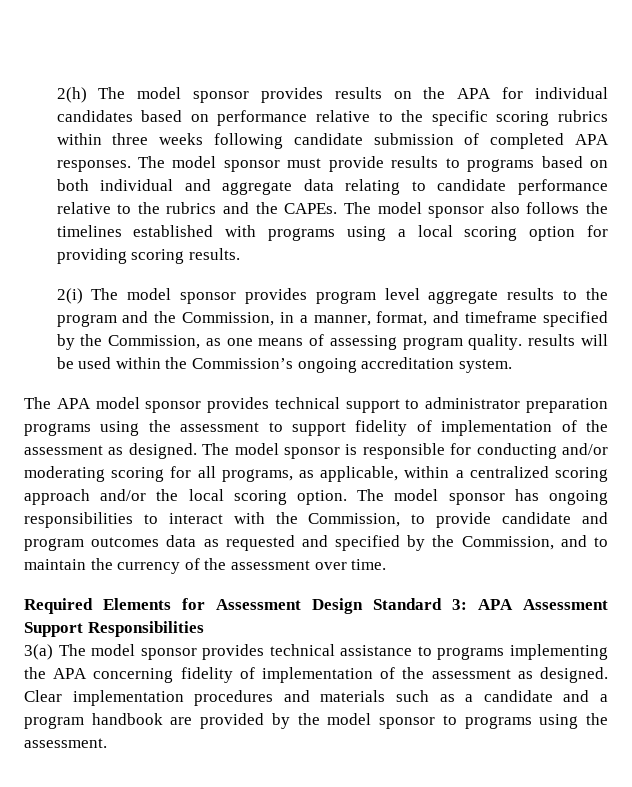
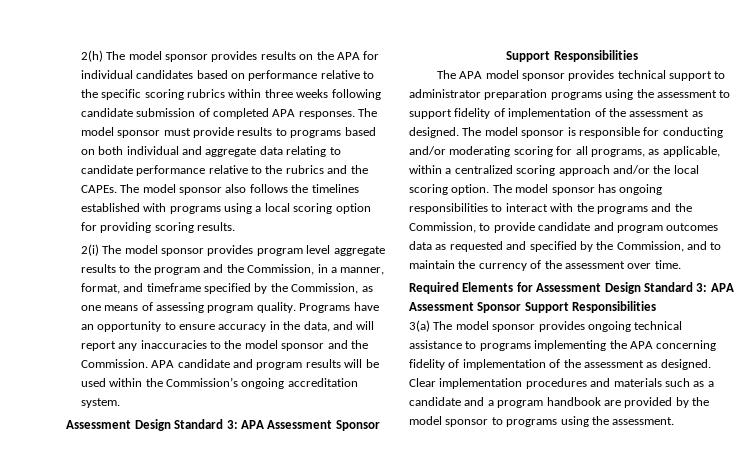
- 2(i) The model sponsor provides program level aggregate results to the program and the Commission, in a manner, format, and timeframe specified by the Commission, as one means of assessing program quality. results will be used within the Commission’s ongoing accreditation system.
+ 2(i) The model sponsor provides program level aggregate results to the program and the Commission, in a manner, format, and timeframe specified by the Commission, as one means of assessing program quality. Programs have an opportunity to ensure accuracy in the data, and will report any inaccuracies to the model sponsor and the Commission. APA candidate and program results will be used within the Commission’s ongoing accreditation system.
+ Assessment Design Standard 3: APA Assessment Sponsor Support Responsibilities
- The model sponsor has ongoing responsibilities to interact with the Commission, to provide candidate and program outcomes data as requested and specified by the Commission, and to maintain the currency of the assessment over time.
+ The model sponsor has ongoing responsibilities to interact with the programs and the Commission, to provide candidate and program outcomes data as requested and specified by the Commission, and to maintain the currency of the assessment over time.
- Required Elements for Assessment Design Standard 3: APA Assessment Support Responsibilities
+ Required Elements for Assessment Design Standard 3: APA Assessment Sponsor Support Responsibilities
- 3(a) The model sponsor provides technical assistance to programs implementing the APA concerning fidelity of implementation of the assessment as designed.
+ 3(a) The model sponsor provides ongoing technical assistance to programs implementing the APA concerning fidelity of implementation of the assessment as designed.

